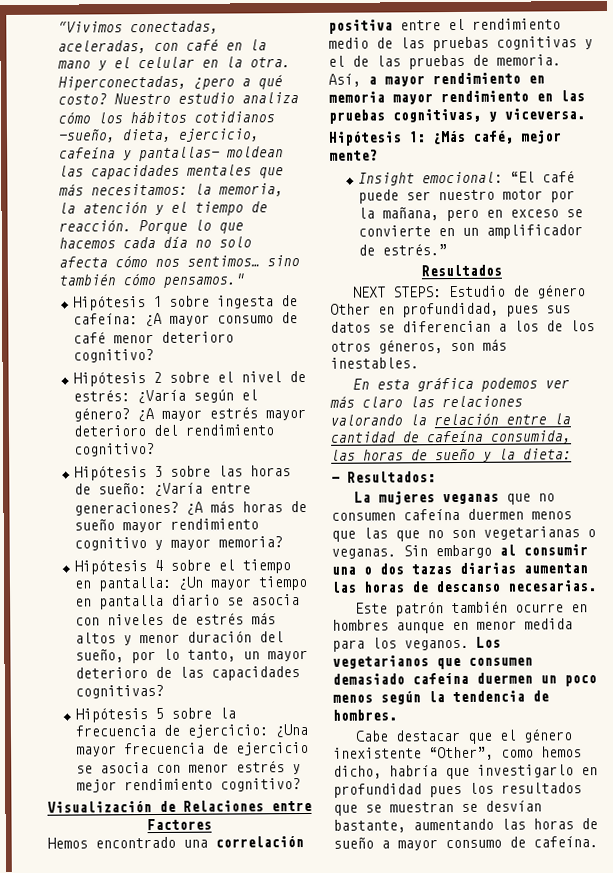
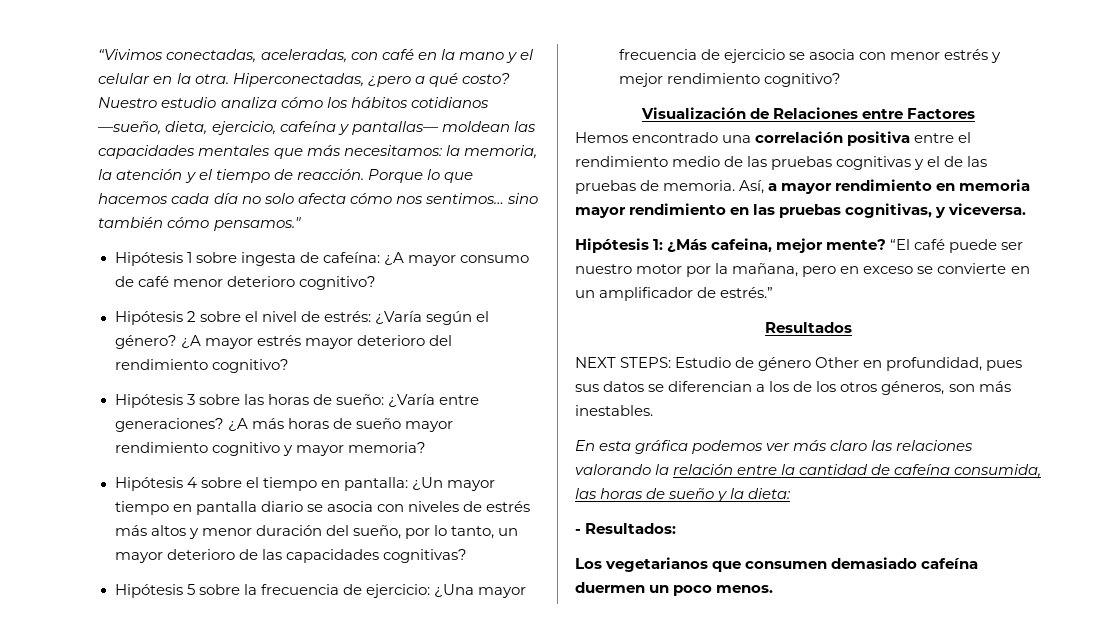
- Hipótesis 1: ¿Más café, mejor mente?
- Insight emocional: “El café puede ser nuestro motor por la mañana, pero en exceso se convierte en un amplificador de estrés.”
+ Hipótesis 1: ¿Más cafeina, mejor mente? “El café puede ser nuestro motor por la mañana, pero en exceso se convierte en un amplificador de estrés.”
- La mujeres veganas que no consumen cafeína duermen menos que las que no son vegetarianas o veganas. Sin embargo al consumir una o dos tazas diarias aumentan las horas de descanso necesarias.
- Este patrón también ocurre en hombres aunque en menor medida para los veganos. Los vegetarianos que consumen demasiado cafeína duermen un poco menos según la tendencia de hombres.
- Cabe destacar que el género inexistente “Other”, como hemos dicho, habría que investigarlo en profundidad pues los resultados que se muestran se desvían bastante, aumentando las horas de sueño a mayor consumo de cafeína.
+ Los vegetarianos que consumen demasiado cafeína duermen un poco menos.

